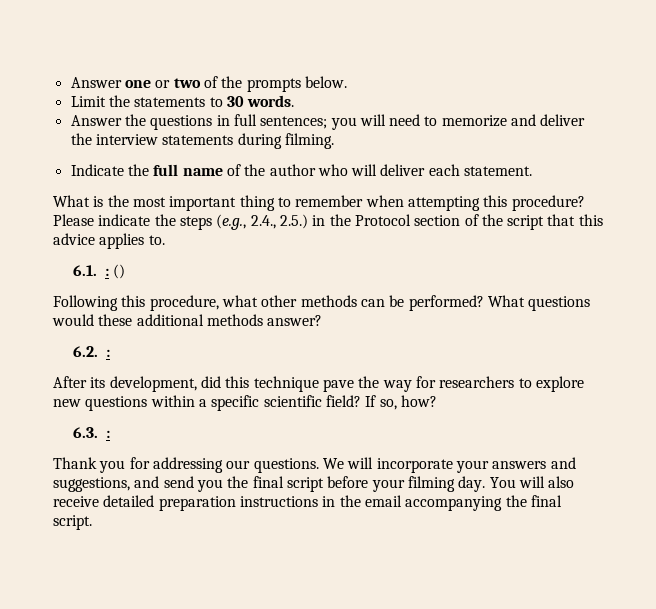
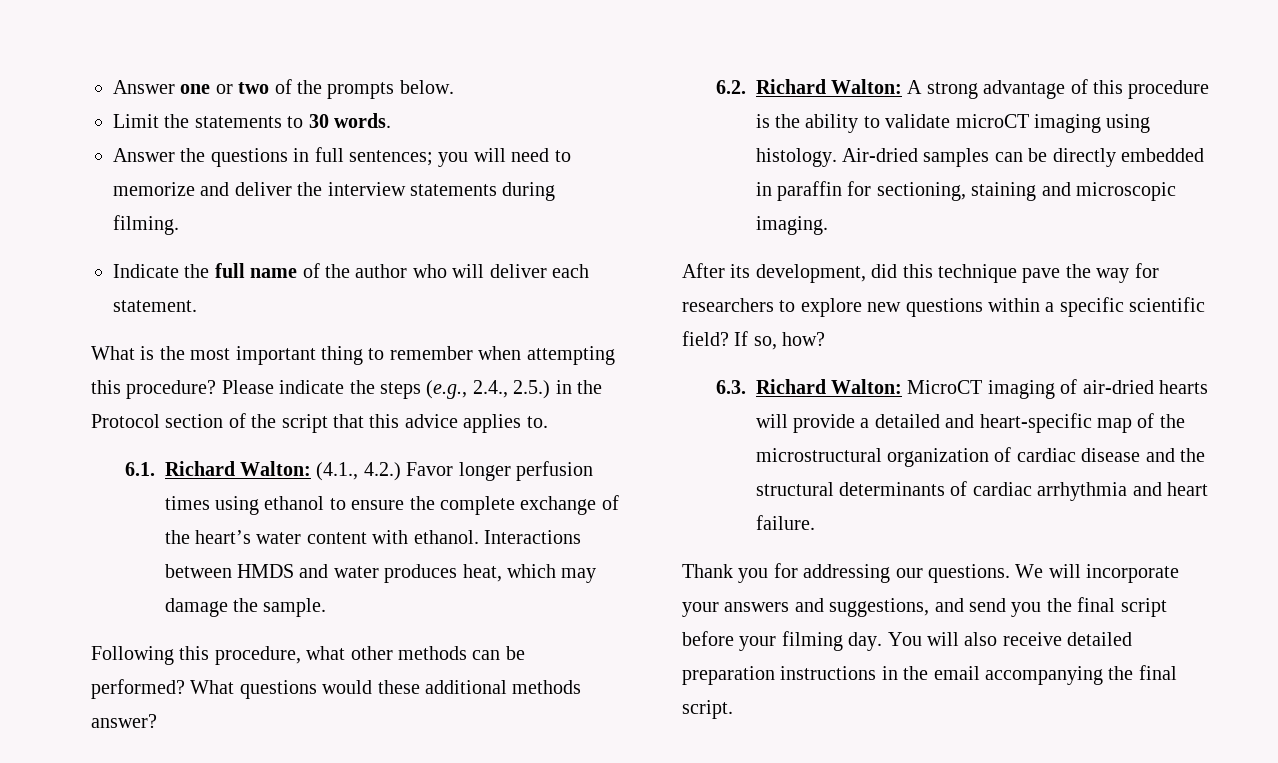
- 6.1. : ()
+ 6.1. Richard Walton: (4.1., 4.2.) Favor longer perfusion times using ethanol to ensure the complete exchange of the heart’s water content with ethanol. Interactions between HMDS and water produces heat, which may damage the sample.
- 6.2. :
+ 6.2. Richard Walton: A strong advantage of this procedure is the ability to validate microCT imaging using histology. Air-dried samples can be directly embedded in paraffin for sectioning, staining and microscopic imaging.
- 6.3. :
+ 6.3. Richard Walton: MicroCT imaging of air-dried hearts will provide a detailed and heart-specific map of the microstructural organization of cardiac disease and the structural determinants of cardiac arrhythmia and heart failure.

